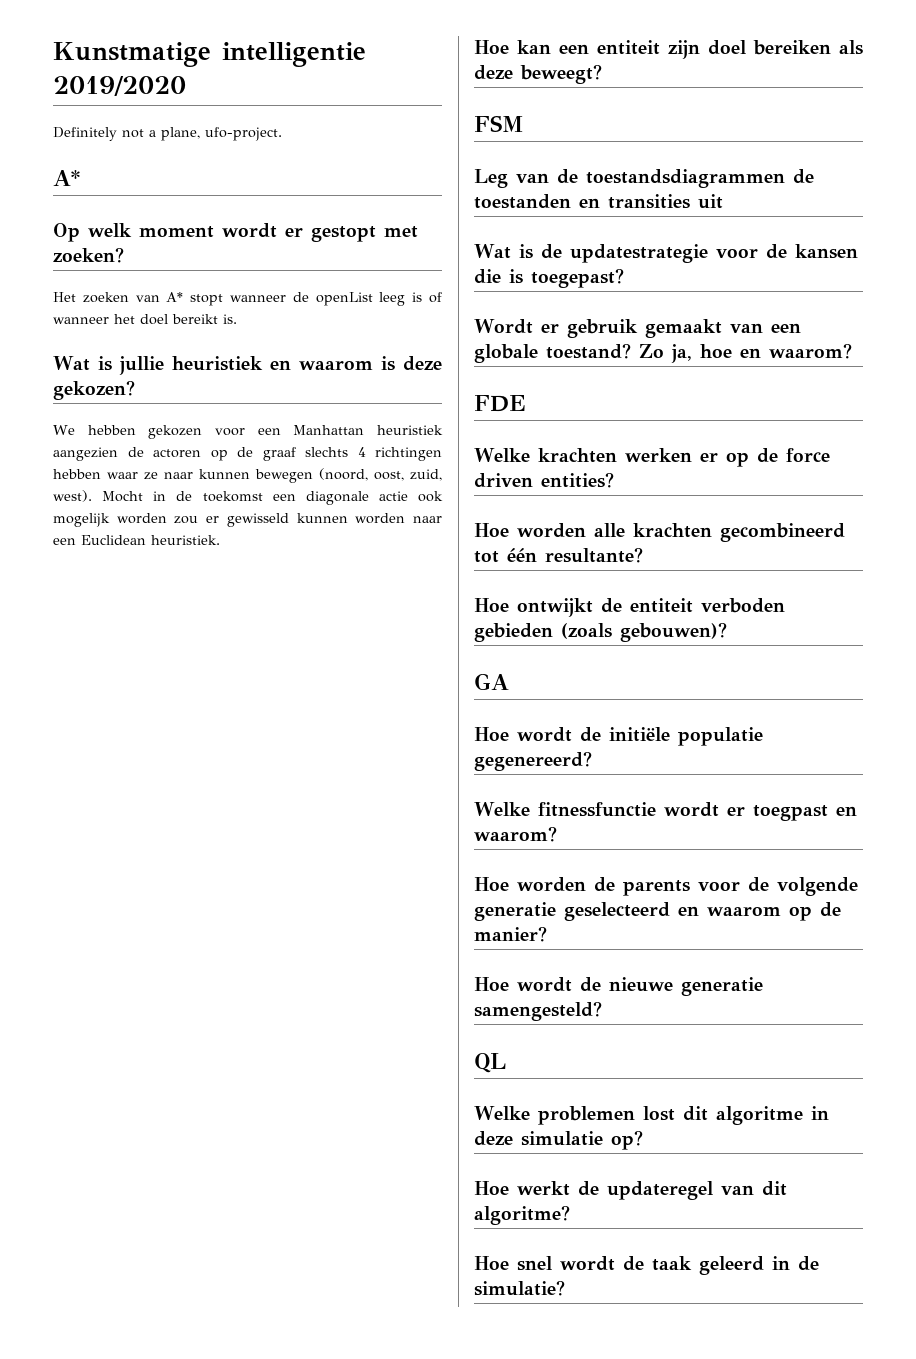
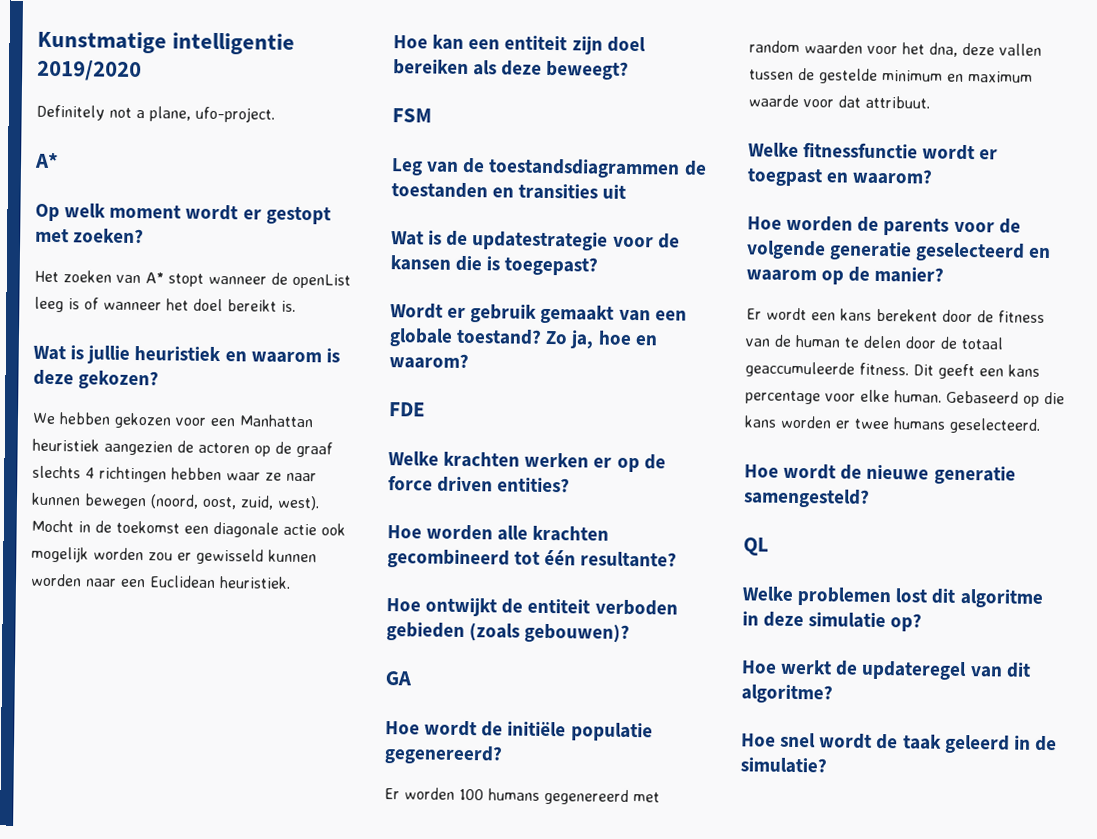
+ Er worden 100 humans gegenereerd met random waarden voor het dna, deze vallen tussen de gestelde minimum en maximum waarde voor dat attribuut.
+ Er wordt een kans berekent door de fitness van de human te delen door de totaal geaccumuleerde fitness. Dit geeft een kans percentage voor elke human. Gebaseerd op die kans worden er twee humans geselecteerd.

